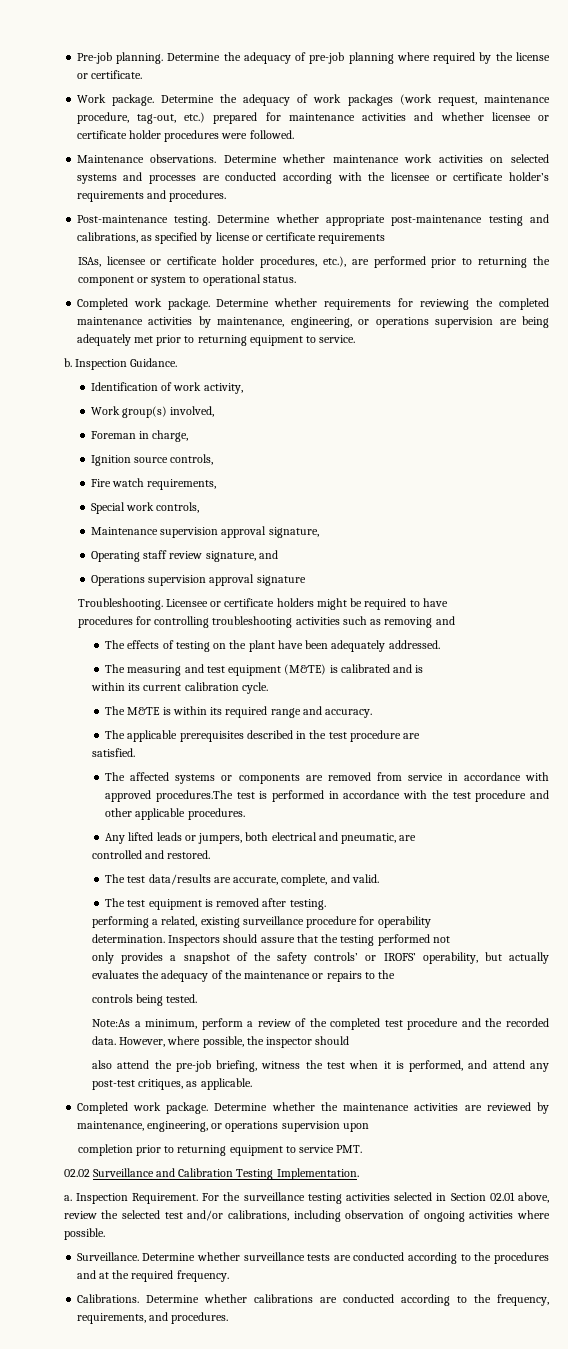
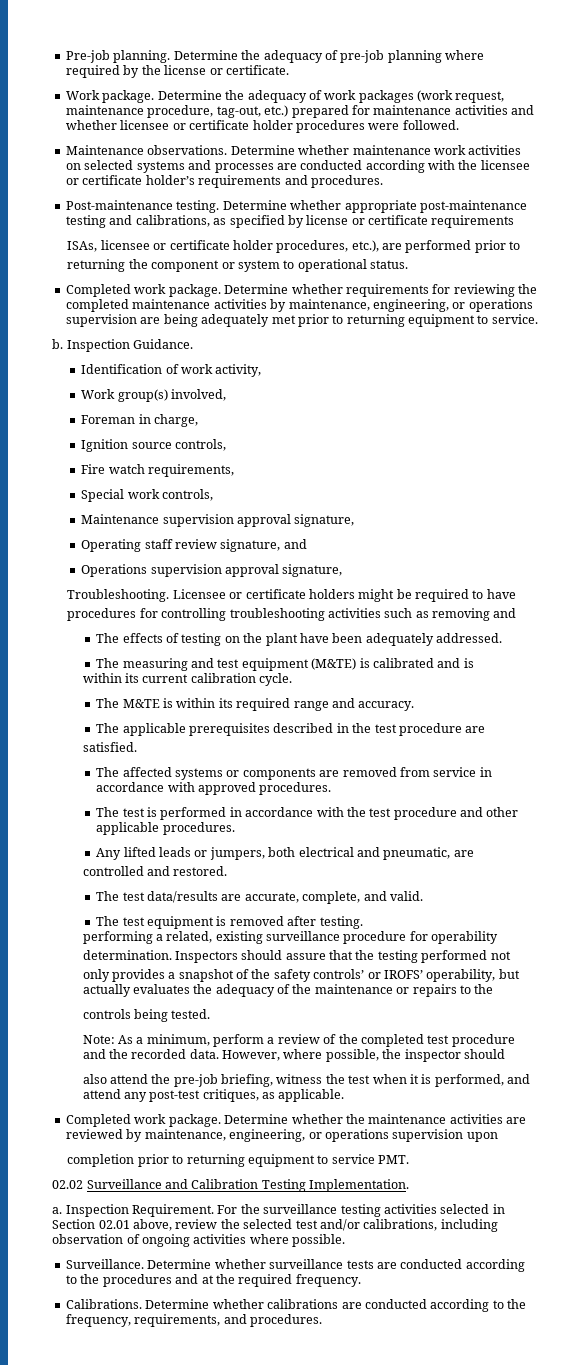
- ISAs, licensee or certificate holder procedures, etc.), are performed prior to returning the component or system to operational status.
+ ISAs, licensee or certificate holder procedures, etc.), are performed prior to
+ returning the component or system to operational status.
- Operations supervision approval signature
+ Operations supervision approval signature,
- The affected systems or components are removed from service in accordance with approved procedures.The test is performed in accordance with the test procedure and other applicable procedures.
+ The affected systems or components are removed from service in accordance with approved procedures.
+ The test is performed in accordance with the test procedure and other applicable procedures.
- Note:As a minimum, perform a review of the completed test procedure and the recorded data.
+ Note: As a minimum, perform a review of the completed test procedure and the recorded data.

